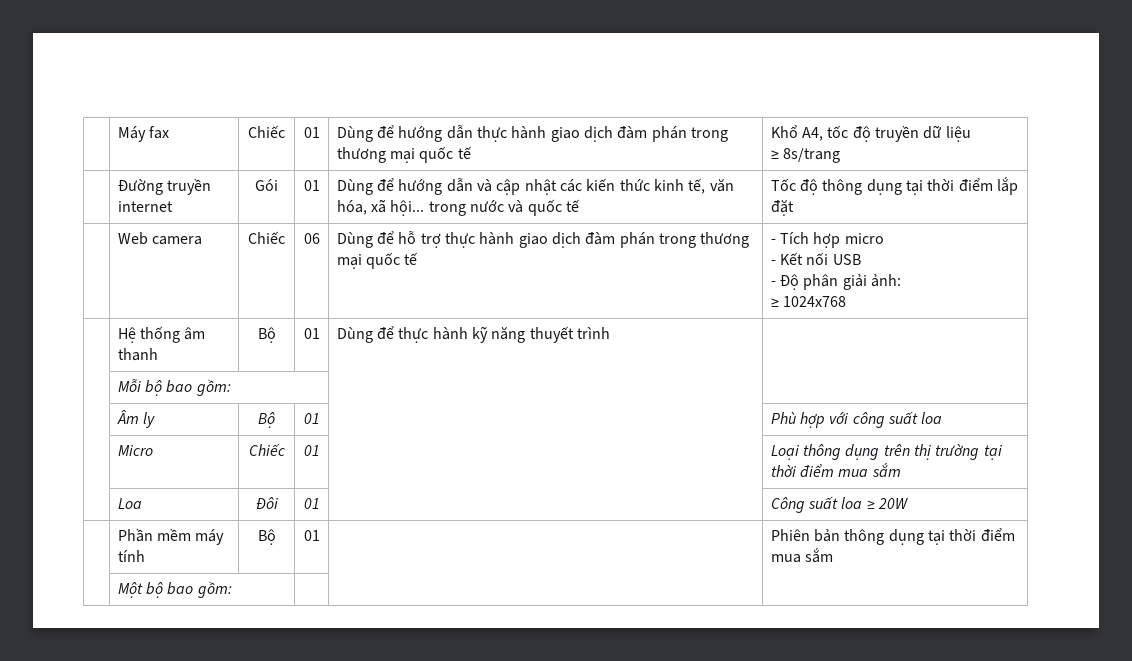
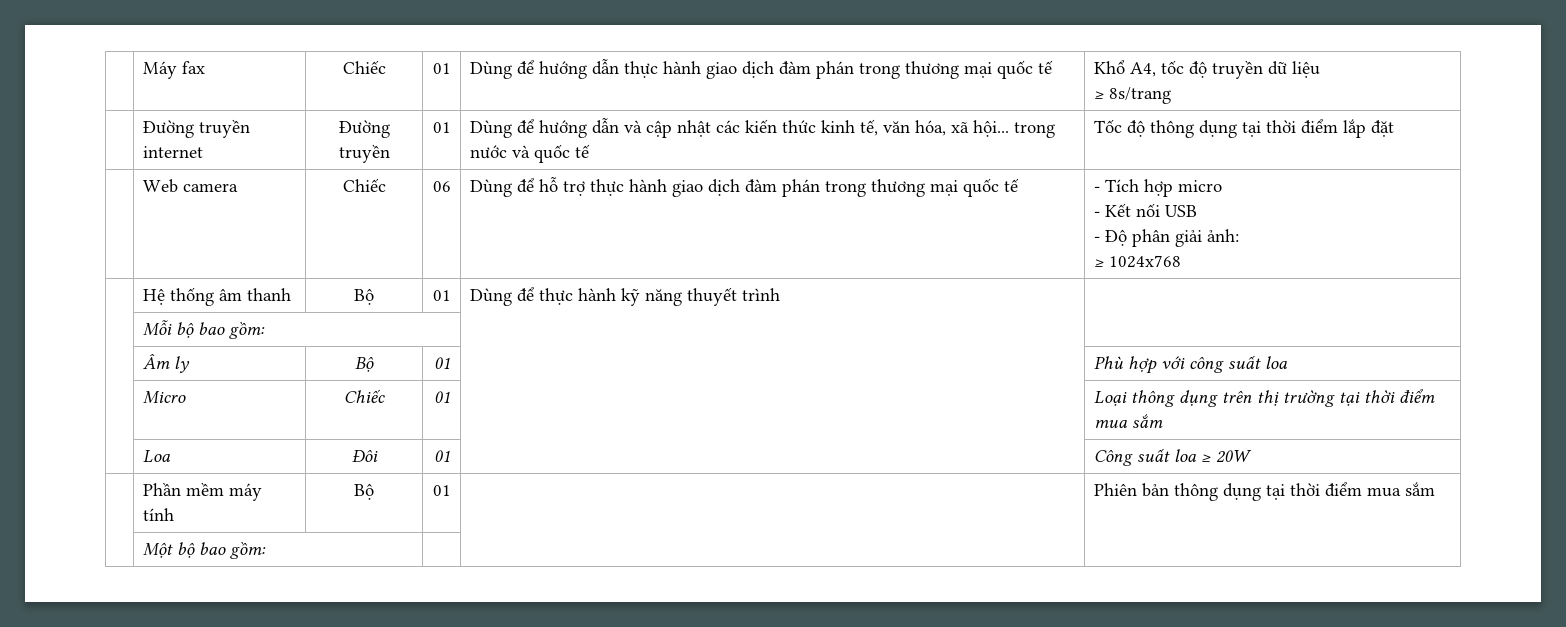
- | Đường truyền internet | Gói | 01 | Dùng để hướng dẫn và cập nhật các kiến thức kinh tế, văn hóa, xã hội... trong nước và quốc tế | Tốc độ thông dụng tại thời điểm lắp đặt
+ | Đường truyền internet | Đường truyền | 01 | Dùng để hướng dẫn và cập nhật các kiến thức kinh tế, văn hóa, xã hội... trong nước và quốc tế | Tốc độ thông dụng tại thời điểm lắp đặt

